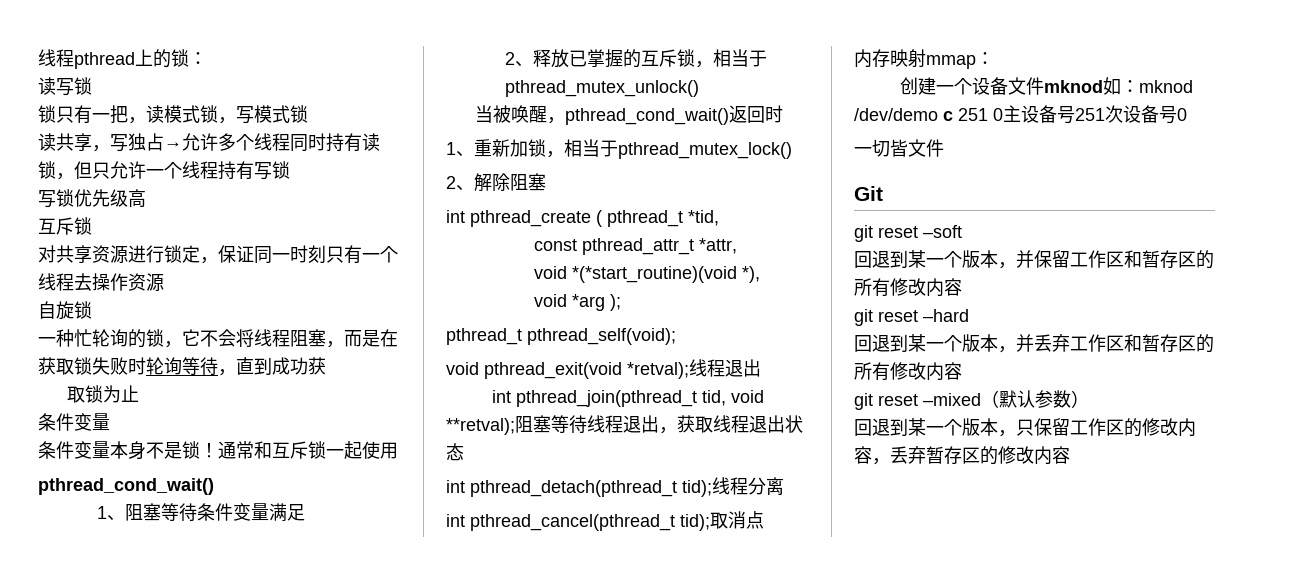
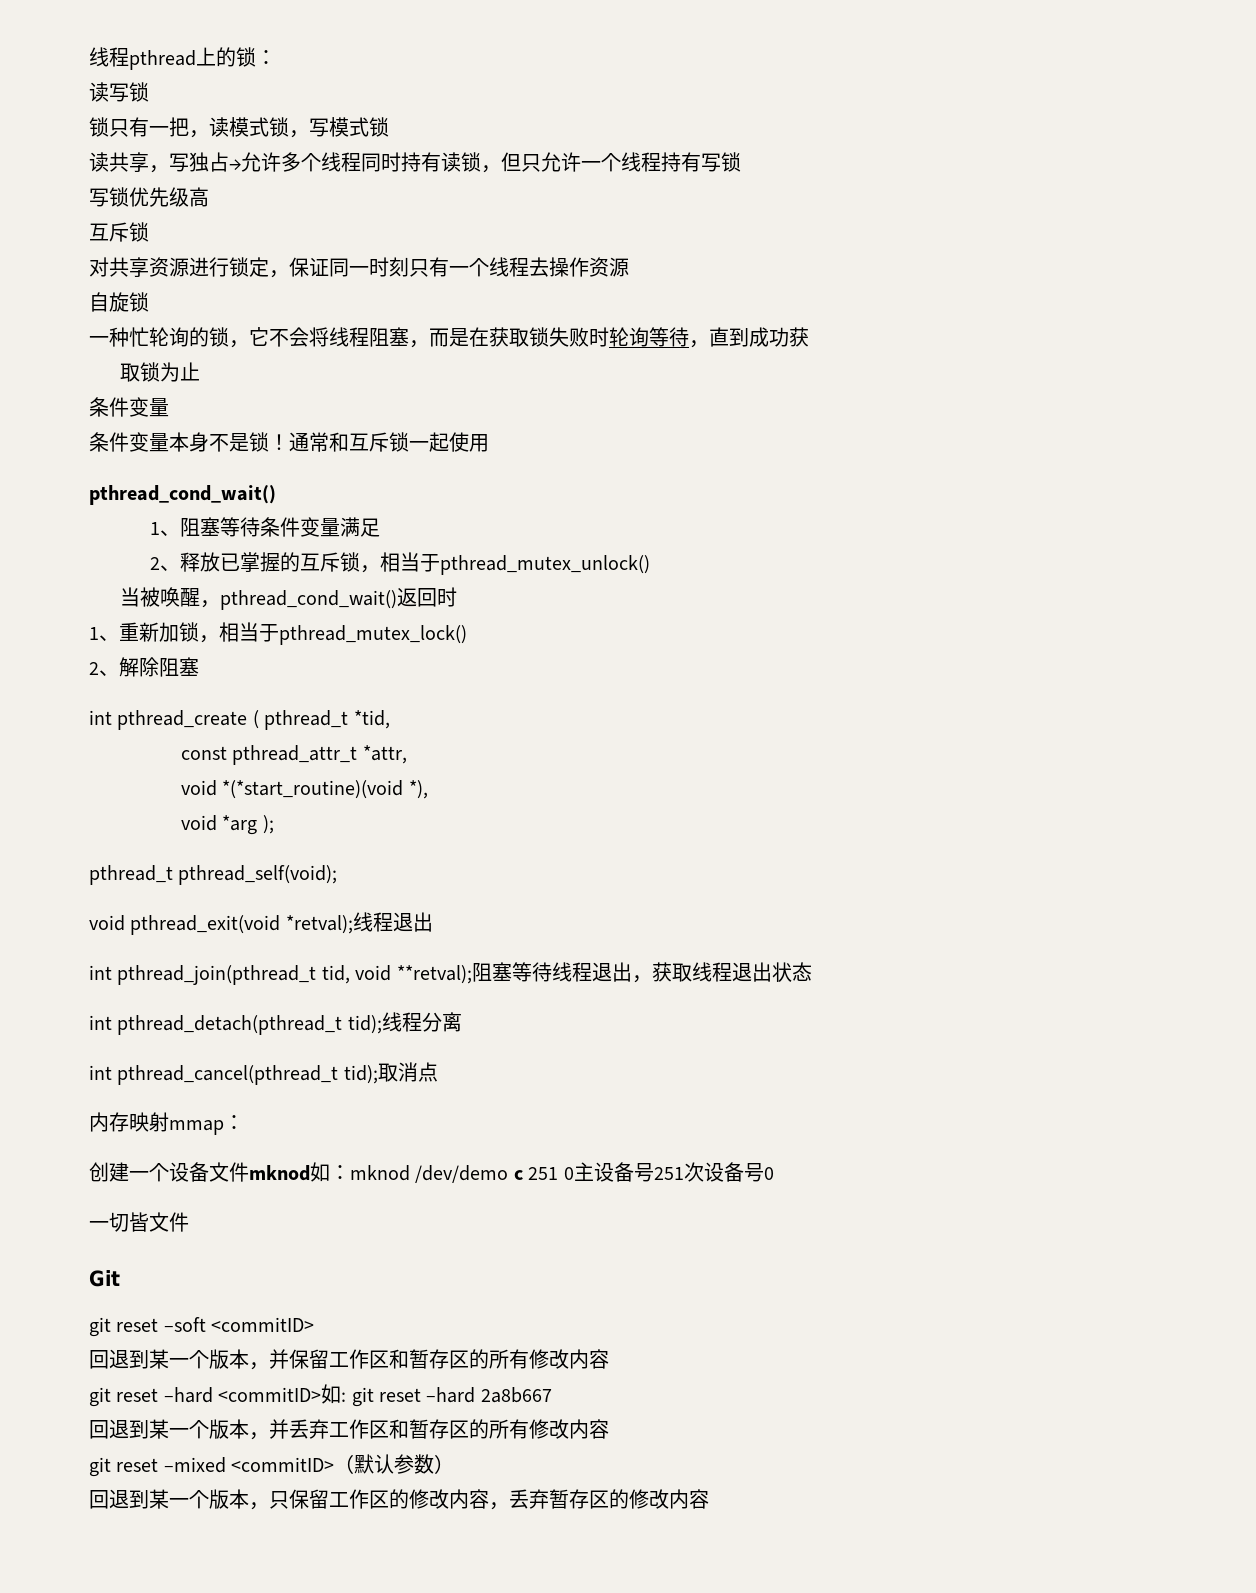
- git reset –soft
+ git reset –soft <commitID>
- git reset –hard
+ git reset –hard <commitID>如: git reset –hard 2a8b667
- git reset –mixed（默认参数）
+ git reset –mixed <commitID>（默认参数）

